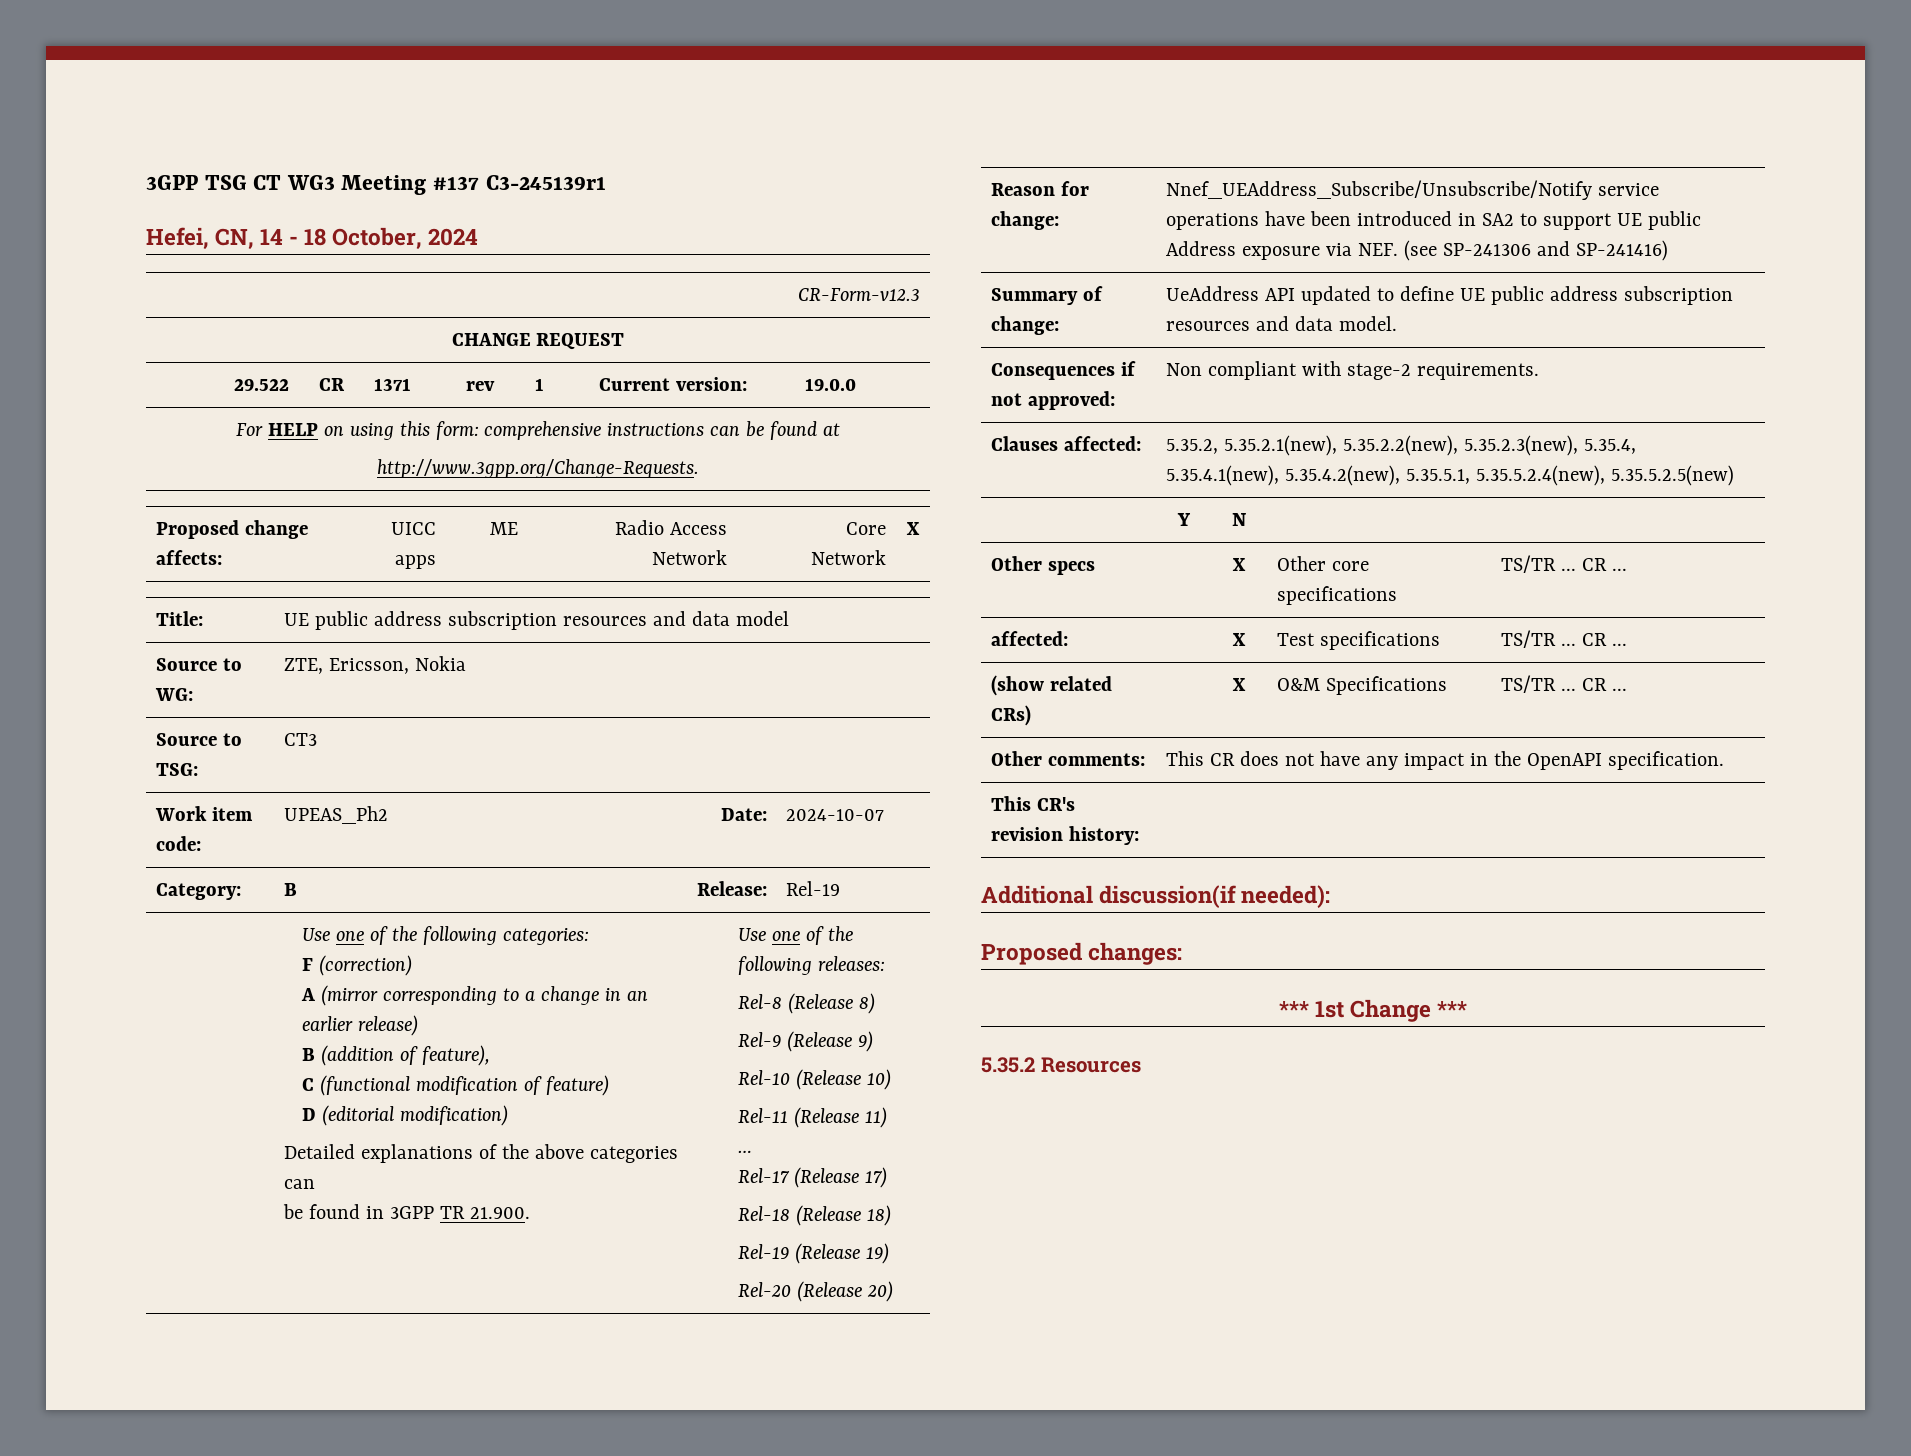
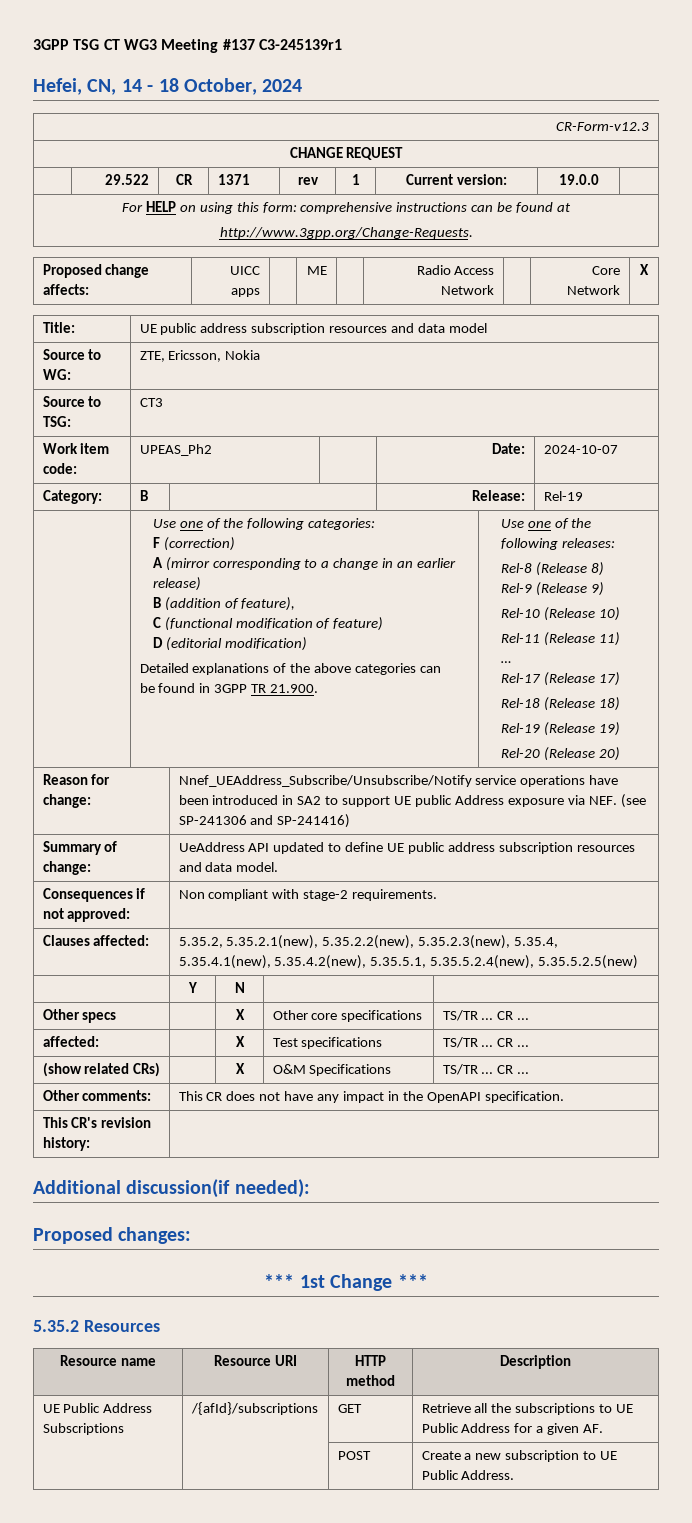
+ Resource name | Resource URI | HTTP method | Description
+ UE Public Address Subscriptions | /{afId}/subscriptions | GET | Retrieve all the subscriptions to UE Public Address for a given AF.
+ | | POST | Create a new subscription to UE Public Address.

